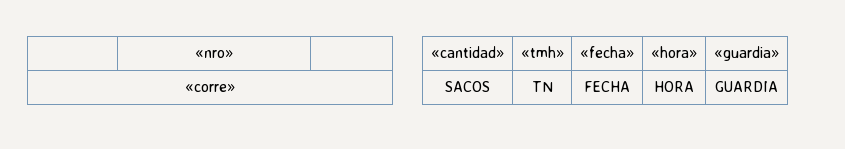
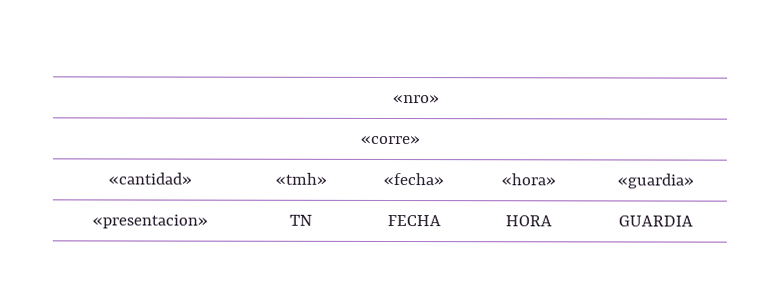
- SACOS | TN | FECHA | HORA | GUARDIA
+ «presentacion» | TN | FECHA | HORA | GUARDIA

